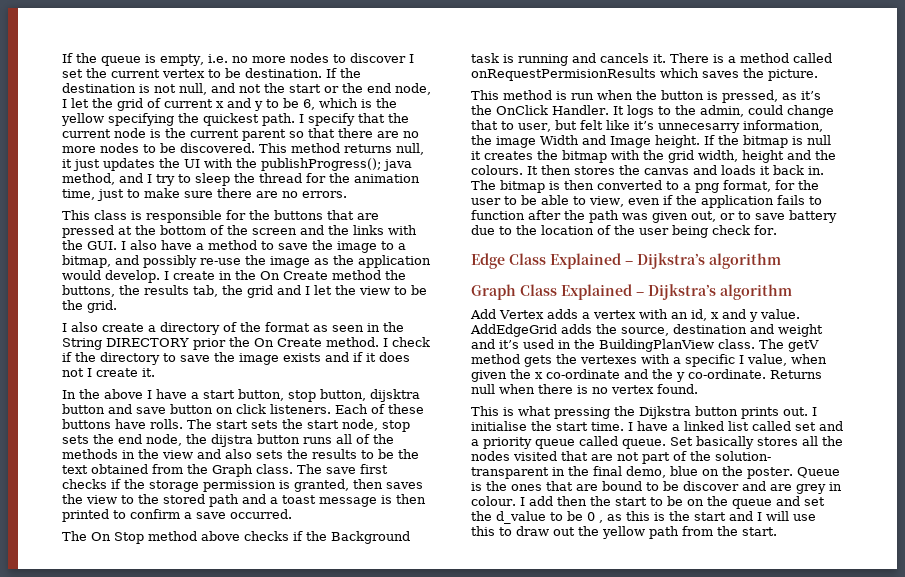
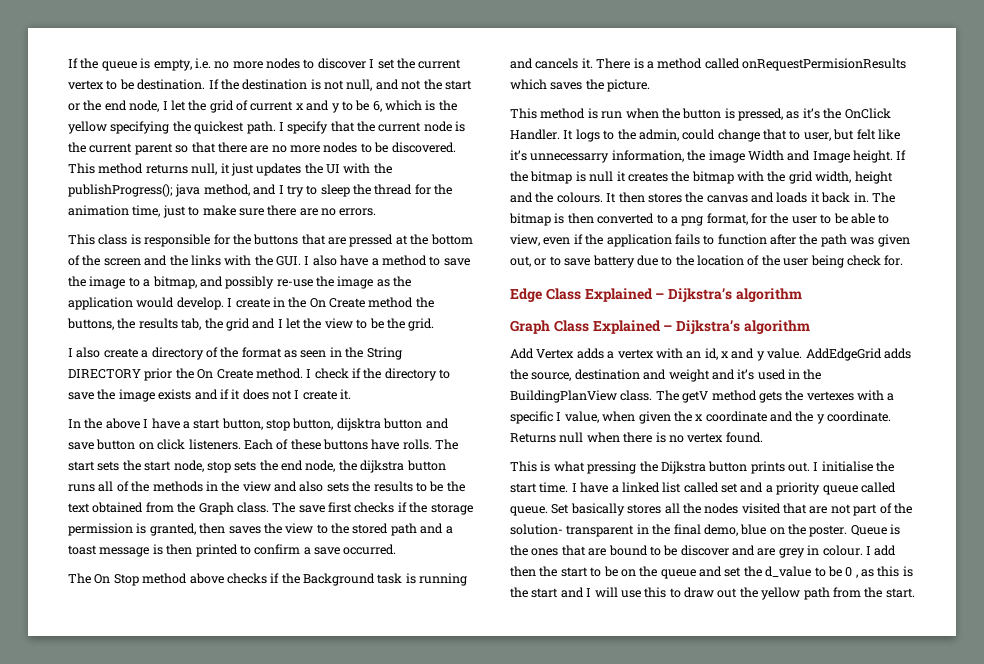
- The start sets the start node, stop sets the end node, the dijstra button runs all of the methods in the view and also sets the results to be the text obtained from the Graph class.
+ The start sets the start node, stop sets the end node, the dijkstra button runs all of the methods in the view and also sets the results to be the text obtained from the Graph class.
- It logs to the admin, could change that to user, but felt like it’s unnecesarry information, the image Width and Image height.
+ It logs to the admin, could change that to user, but felt like it’s unnecessarry information, the image Width and Image height.
- The getV method gets the vertexes with a specific I value, when given the x co-ordinate and the y co-ordinate.
+ The getV method gets the vertexes with a specific I value, when given the x coordinate and the y coordinate.

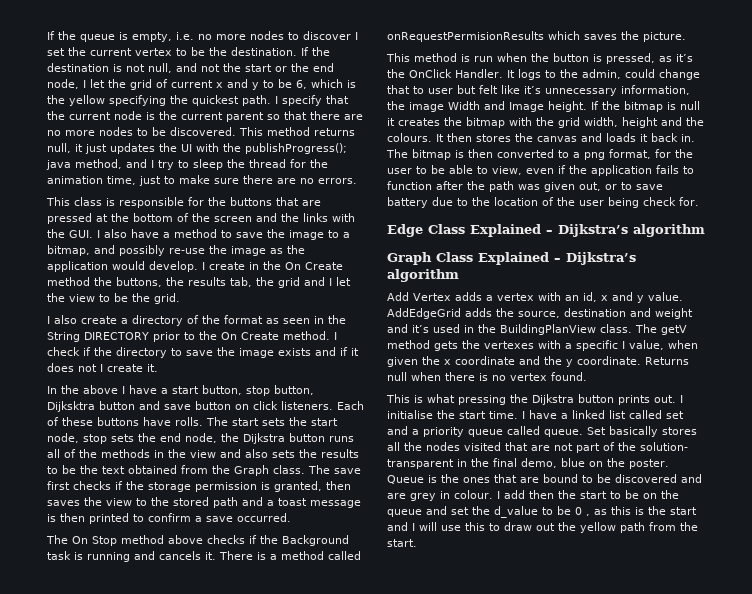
- If the queue is empty, i.e. no more nodes to discover I set the current vertex to be destination.
+ If the queue is empty, i.e. no more nodes to discover I set the current vertex to be the destination.
- I also create a directory of the format as seen in the String DIRECTORY prior the On Create method.
+ I also create a directory of the format as seen in the String DIRECTORY prior to the On Create method.
- In the above I have a start button, stop button, dijsktra button and save button on click listeners.
+ In the above I have a start button, stop button, Dijksktra button and save button on click listeners.
- The start sets the start node, stop sets the end node, the dijkstra button runs all of the methods in the view and also sets the results to be the text obtained from the Graph class.
+ The start sets the start node, stop sets the end node, the Dijkstra button runs all of the methods in the view and also sets the results to be the text obtained from the Graph class.
- It logs to the admin, could change that to user, but felt like it’s unnecessarry information, the image Width and Image height.
+ It logs to the admin, could change that to user but felt like it’s unnecessary information, the image Width and Image height.
- Queue is the ones that are bound to be discover and are grey in colour.
+ Queue is the ones that are bound to be discovered and are grey in colour.

